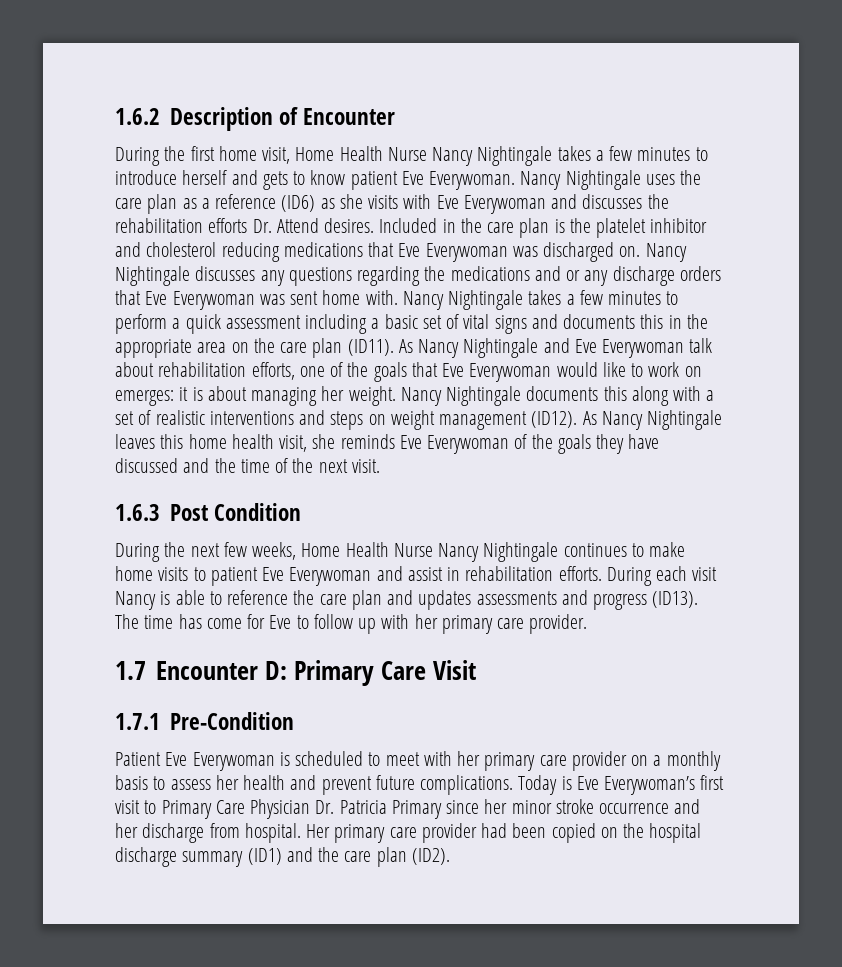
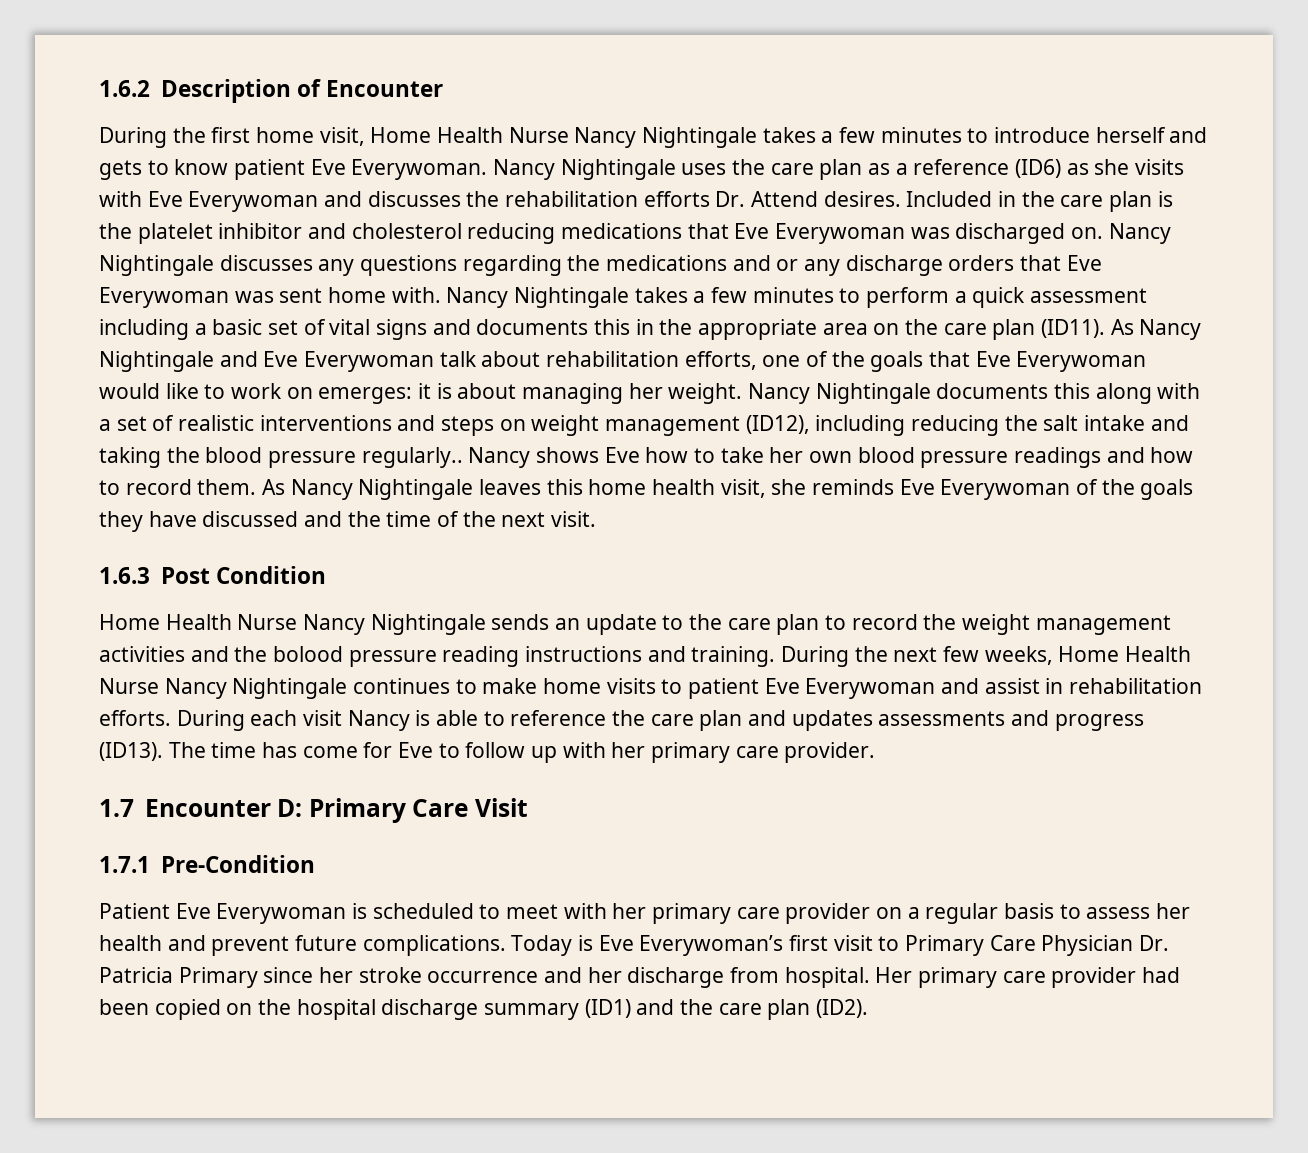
- Nancy Nightingale documents this along with a set of realistic interventions and steps on weight management (ID12).
+ Nancy Nightingale documents this along with a set of realistic interventions and steps on weight management (ID12), including reducing the salt intake and taking the blood pressure regularly.. Nancy shows Eve how to take her own blood pressure readings and how to record them.
+ Home Health Nurse Nancy Nightingale sends an update to the care plan to record the weight management activities and the bolood pressure reading instructions and training.
- Patient Eve Everywoman is scheduled to meet with her primary care provider on a monthly basis to assess her health and prevent future complications.
+ Patient Eve Everywoman is scheduled to meet with her primary care provider on a regular basis to assess her health and prevent future complications.
- Today is Eve Everywoman’s first visit to Primary Care Physician Dr. Patricia Primary since her minor stroke occurrence and her discharge from hospital.
+ Today is Eve Everywoman’s first visit to Primary Care Physician Dr. Patricia Primary since her stroke occurrence and her discharge from hospital.

